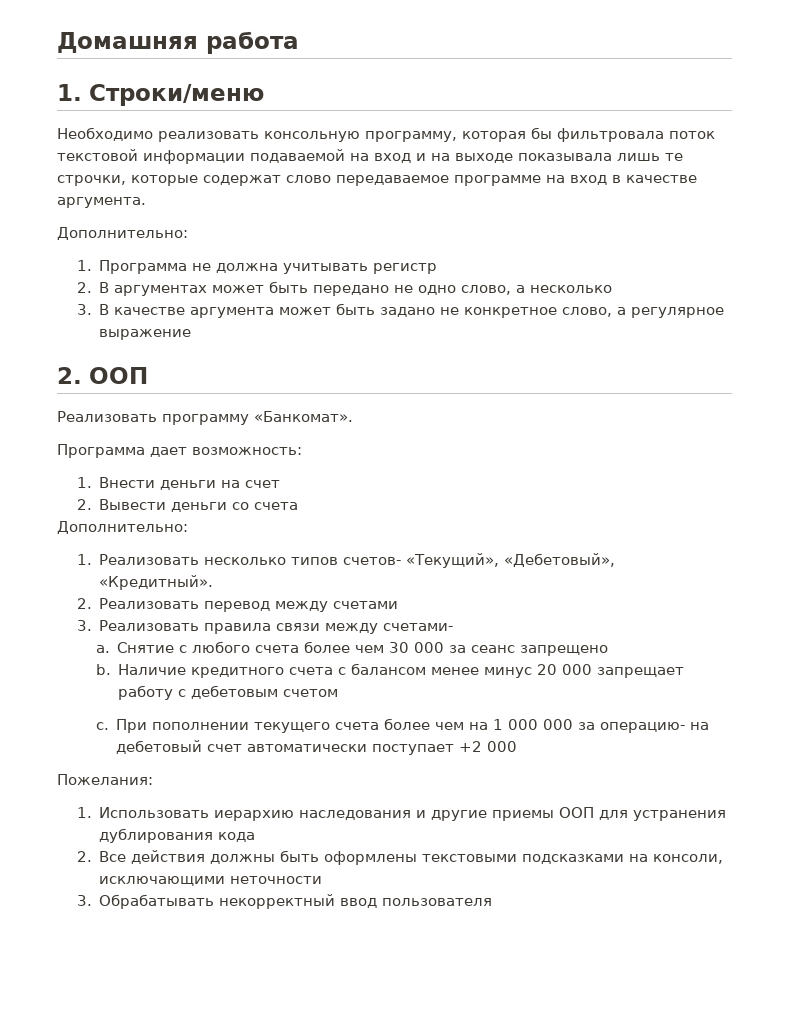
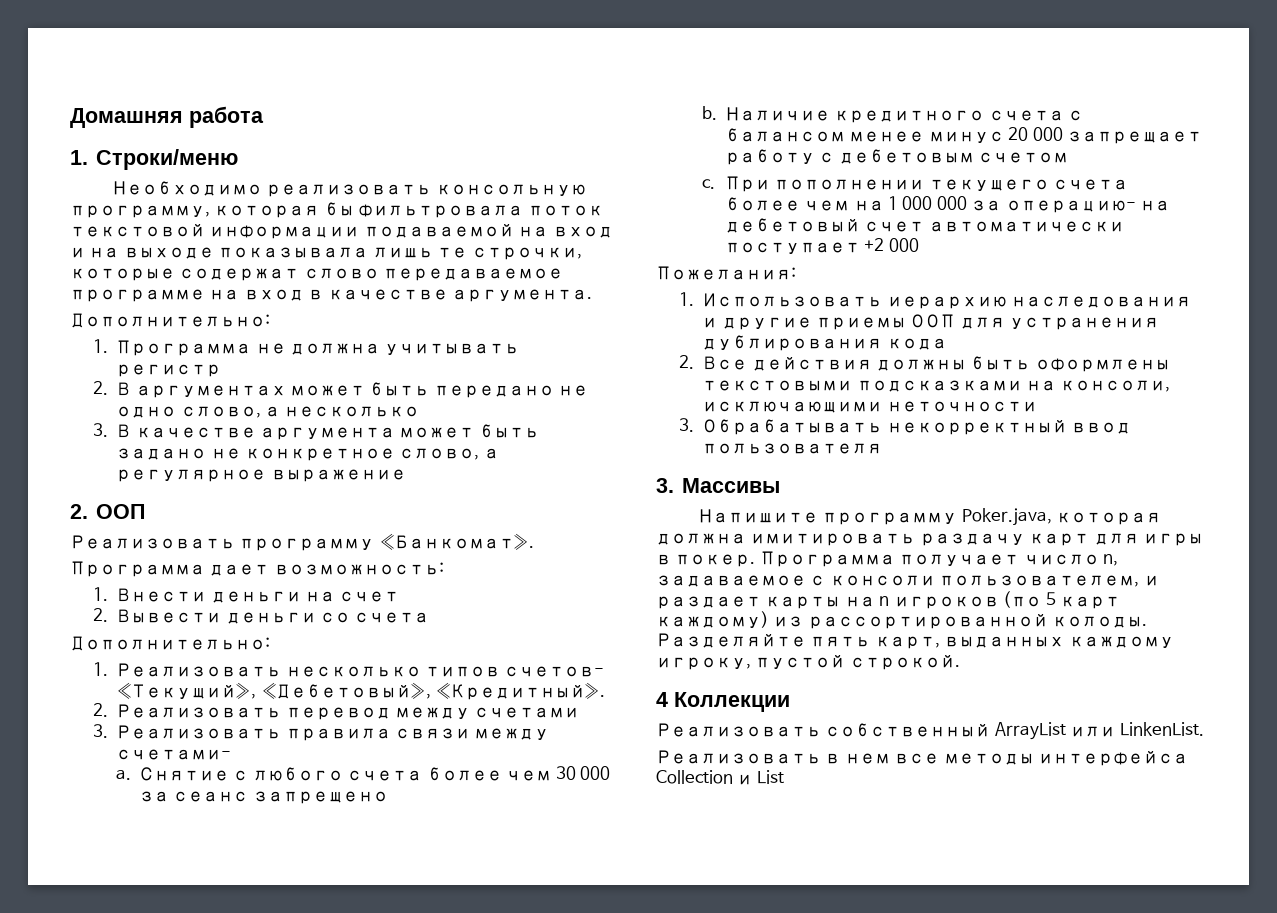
+ 3. Массивы
+ Напишите программу Poker.java, которая должна имитировать раздачу карт для игры в покер. Программа получает число n, задаваемое с консоли пользователем, и раздает карты на n игроков (по 5 карт каждому) из рассортированной колоды. Разделяйте пять карт, выданных каждому игроку, пустой строкой.
+ 4 Коллекции
+ Реализовать собственный ArrayList или LinkenList.
+ Реализовать в нем все методы интерфейса Collection и List

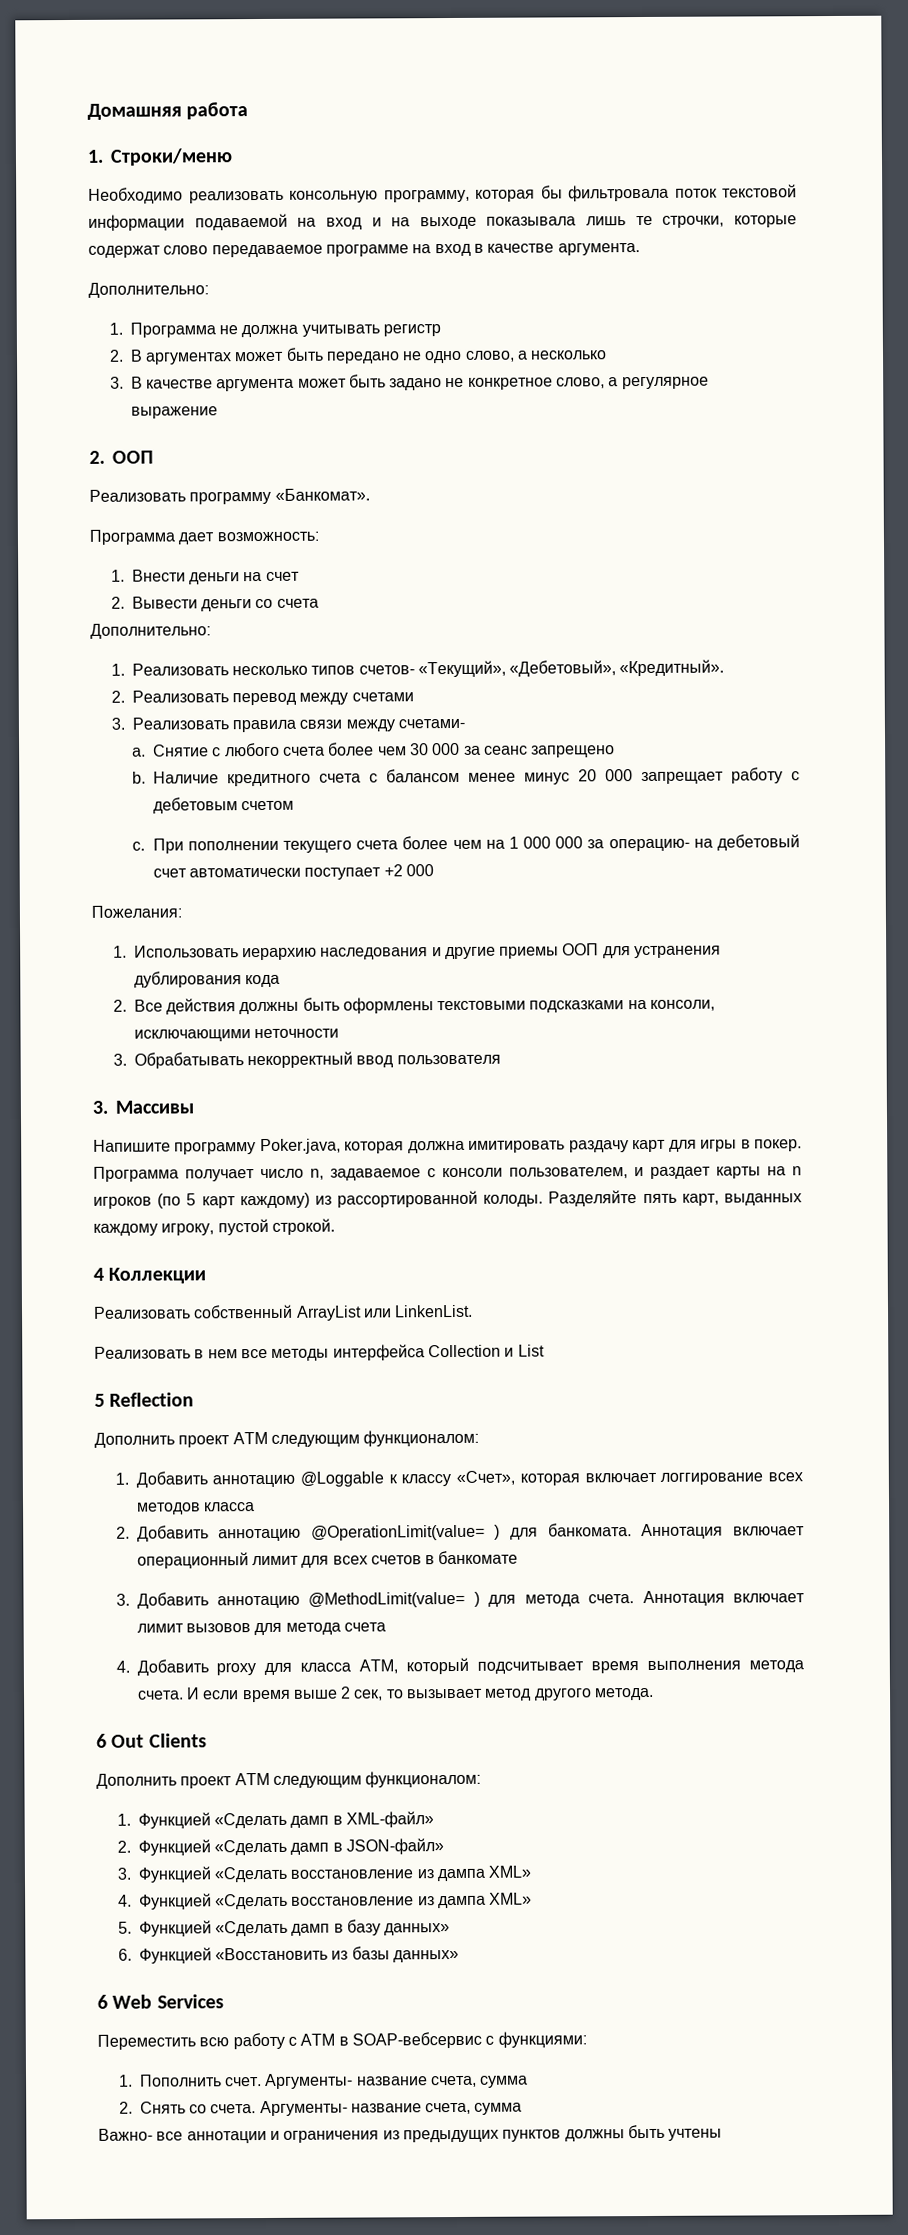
+ 5 Reflection
+ Дополнить проект ATM следующим функционалом:
+ 1. Добавить аннотацию @Loggable к классу «Счет», которая включает логгирование всех методов класса
+ 2. Добавить аннотацию @OperationLimit(value= ) для банкомата. Аннотация включает операционный лимит для всех счетов в банкомате
+ 3. Добавить аннотацию @MethodLimit(value= ) для метода счета. Аннотация включает лимит вызовов для метода счета
+ 4. Добавить proxy для класса ATM, который подсчитывает время выполнения метода счета. И если время выше 2 сек, то вызывает метод другого метода.
+ 6 Out Clients
+ Дополнить проект ATM следующим функционалом:
+ 1. Функцией «Сделать дамп в XML-файл»
+ 2. Функцией «Сделать дамп в JSON-файл»
+ 3. Функцией «Сделать восстановление из дампа XML»
+ 4. Функцией «Сделать восстановление из дампа XML»
+ 5. Функцией «Сделать дамп в базу данных»
+ 6. Функцией «Восстановить из базы данных»
+ 6 Web Services
+ Переместить всю работу с ATM в SOAP-вебсервис с функциями:
+ 1. Пополнить счет. Аргументы- название счета, сумма
+ 2. Снять со счета. Аргументы- название счета, сумма
+ Важно- все аннотации и ограничения из предыдущих пунктов должны быть учтены

